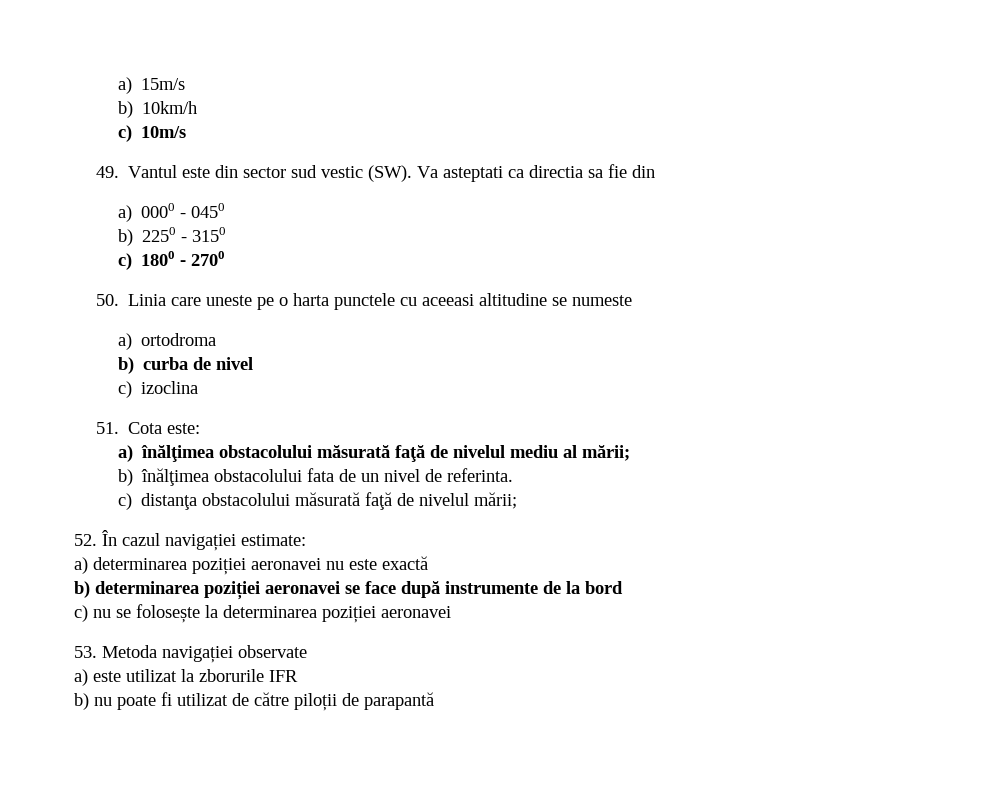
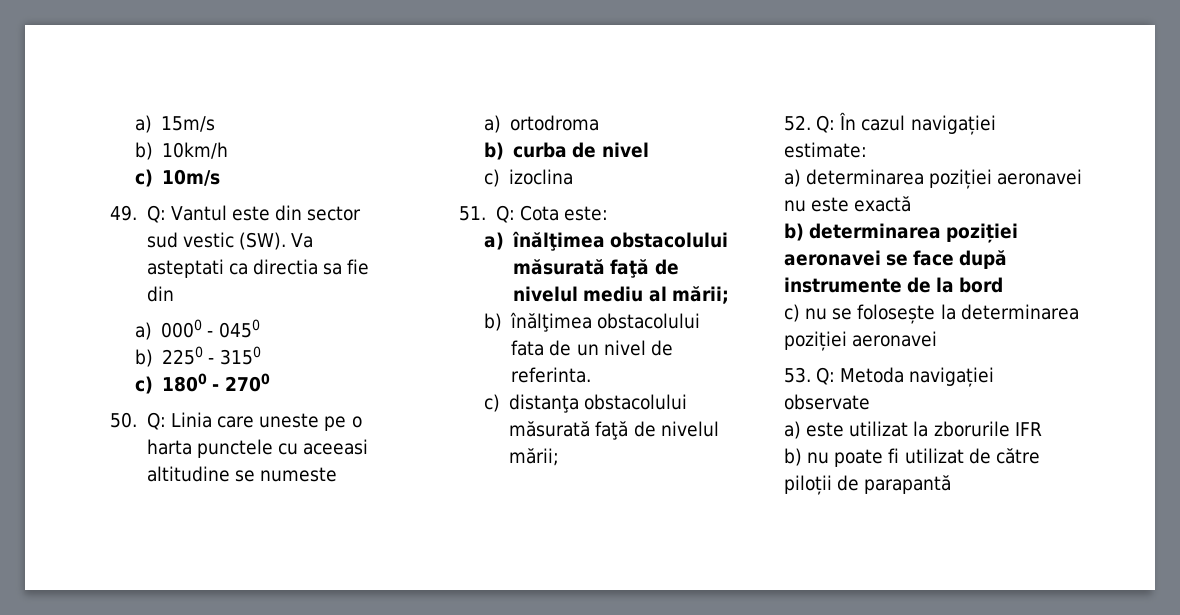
- 49. Vantul este din sector sud vestic (SW). Va asteptati ca directia sa fie din
+ 49. Q: Vantul este din sector sud vestic (SW). Va asteptati ca directia sa fie din
- 50. Linia care uneste pe o harta punctele cu aceeasi altitudine se numeste
+ 50. Q: Linia care uneste pe o harta punctele cu aceeasi altitudine se numeste
- 51. Cota este:
+ 51. Q: Cota este:
- 52. În cazul navigației estimate:
+ 52. Q: În cazul navigației estimate:
- 53. Metoda navigației observate
+ 53. Q: Metoda navigației observate

